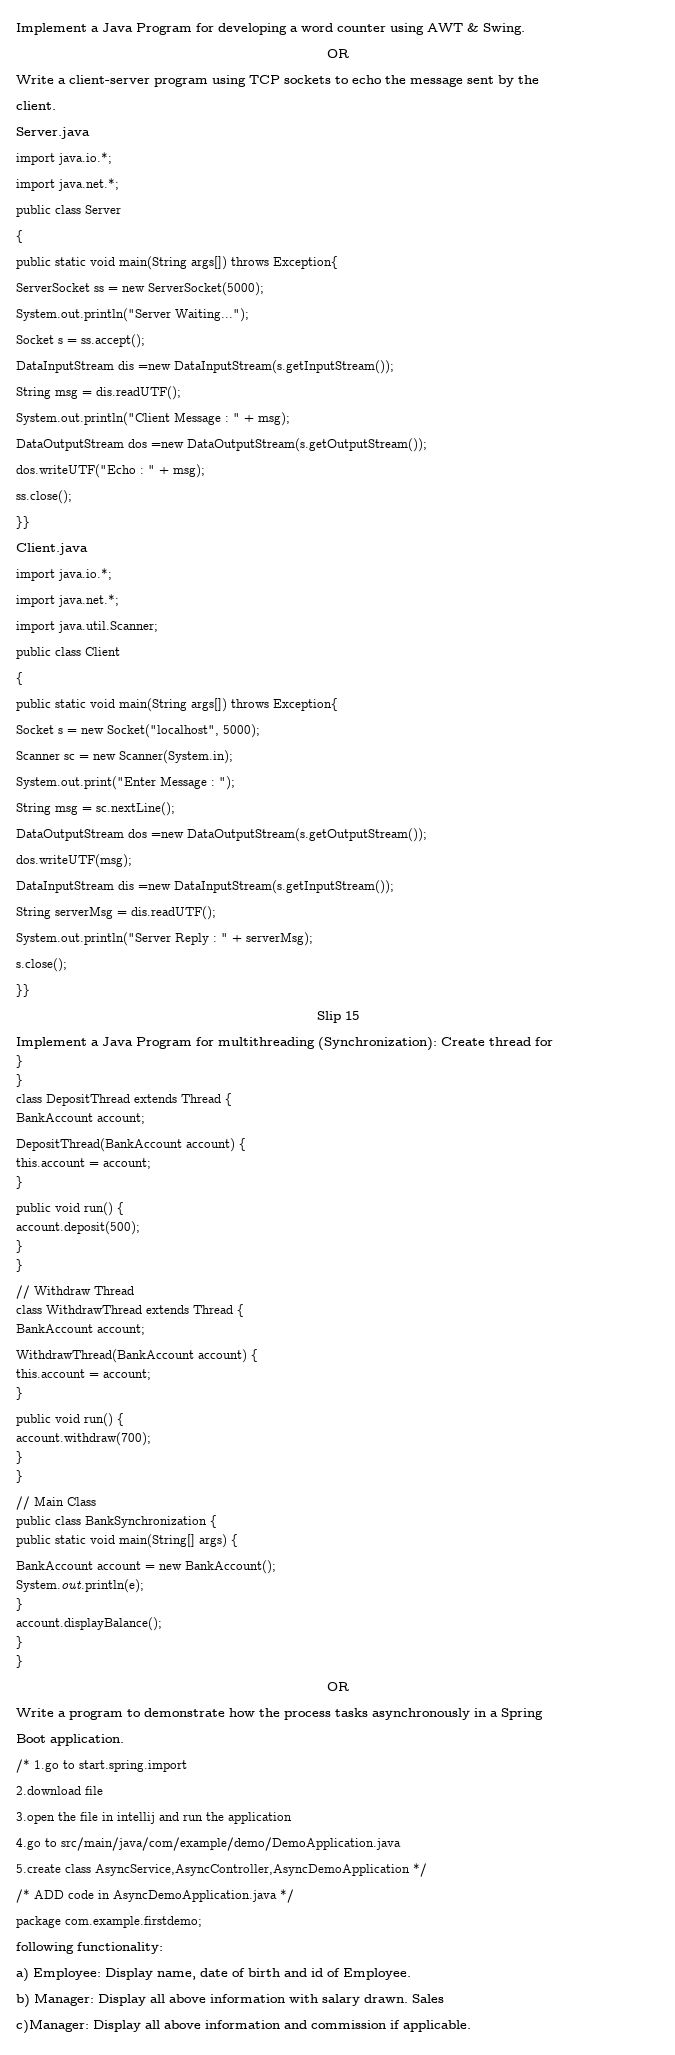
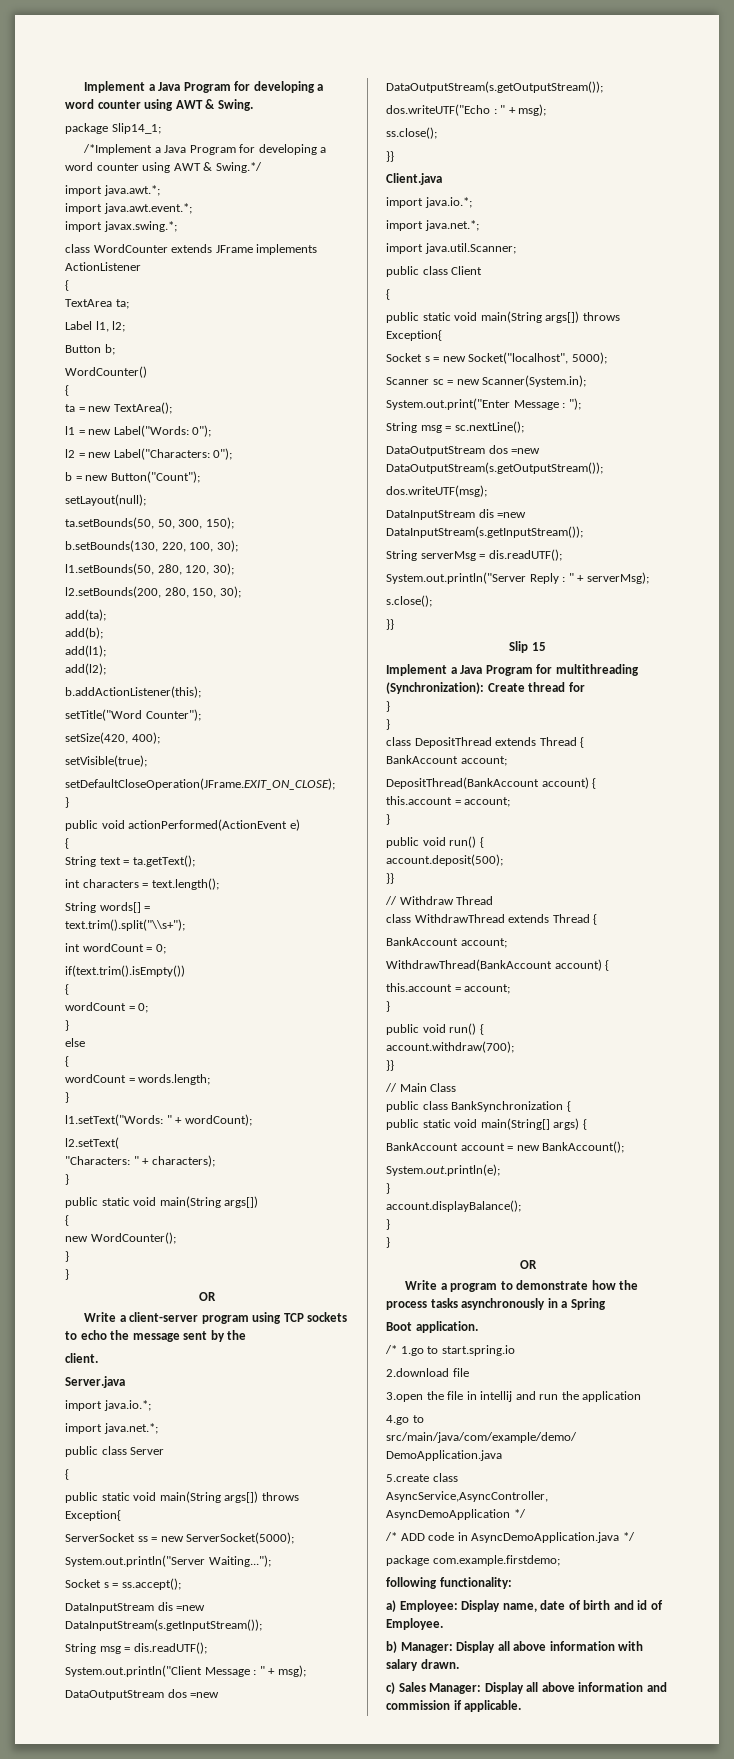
+ package Slip14_1;
+ /*Implement a Java Program for developing a word counter using AWT & Swing.*/
+ import java.awt.*;
+ import java.awt.event.*;
+ import javax.swing.*;
+ class WordCounter extends JFrame implements ActionListener
+ {
+ TextArea ta;
+ Label l1, l2;
+ Button b;
+ WordCounter()
+ {
+ ta = new TextArea();
+ l1 = new Label("Words: 0");
+ l2 = new Label("Characters: 0");
+ b = new Button("Count");
+ setLayout(null);
+ ta.setBounds(50, 50, 300, 150);
+ b.setBounds(130, 220, 100, 30);
+ l1.setBounds(50, 280, 120, 30);
+ l2.setBounds(200, 280, 150, 30);
+ add(ta);
+ add(b);
+ add(l1);
+ add(l2);
+ b.addActionListener(this);
+ setTitle("Word Counter");
+ setSize(420, 400);
+ setVisible(true);
+ setDefaultCloseOperation(JFrame.EXIT_ON_CLOSE);
+ }
+ public void actionPerformed(ActionEvent e)
+ {
+ String text = ta.getText();
+ int characters = text.length();
+ String words[] =
+ text.trim().split("\\s+");
+ int wordCount = 0;
+ if(text.trim().isEmpty())
+ {
+ wordCount = 0;
+ }
+ else
+ {
+ wordCount = words.length;
+ }
+ l1.setText("Words: " + wordCount);
+ l2.setText(
+ "Characters: " + characters);
+ }
+ public static void main(String args[])
+ {
+ new WordCounter();
+ }
+ }
  account.deposit(500);
- }
- }
+ }}
  account.withdraw(700);
- }
- }
+ }}
- /* 1.go to start.spring.import
+ /* 1.go to start.spring.io
- b) Manager: Display all above information with salary drawn. Sales
- c)Manager: Display all above information and commission if applicable.
+ b) Manager: Display all above information with salary drawn.
+ c) Sales Manager: Display all above information and commission if applicable.

